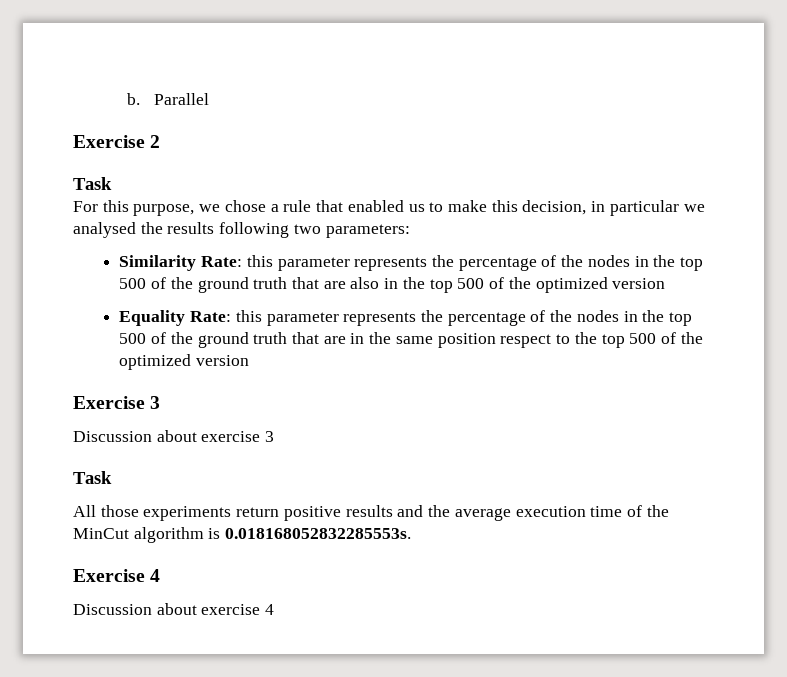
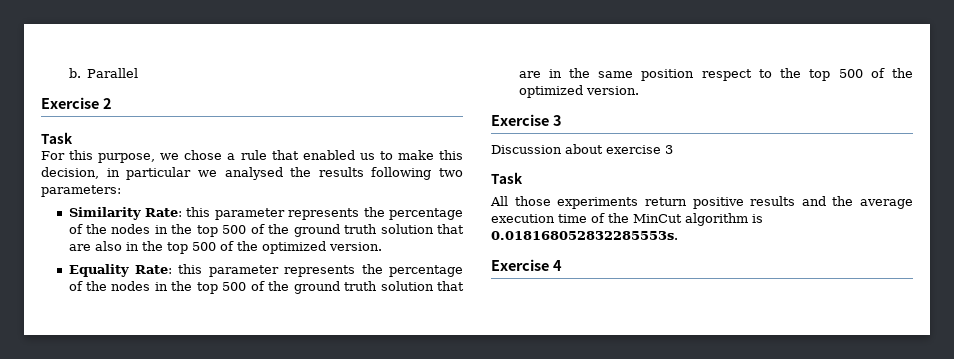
- Similarity Rate: this parameter represents the percentage of the nodes in the top 500 of the ground truth that are also in the top 500 of the optimized version
+ Similarity Rate: this parameter represents the percentage of the nodes in the top 500 of the ground truth solution that are also in the top 500 of the optimized version.
- Equality Rate: this parameter represents the percentage of the nodes in the top 500 of the ground truth that are in the same position respect to the top 500 of the optimized version
+ Equality Rate: this parameter represents the percentage of the nodes in the top 500 of the ground truth solution that are in the same position respect to the top 500 of the optimized version.
- Discussion about exercise 4

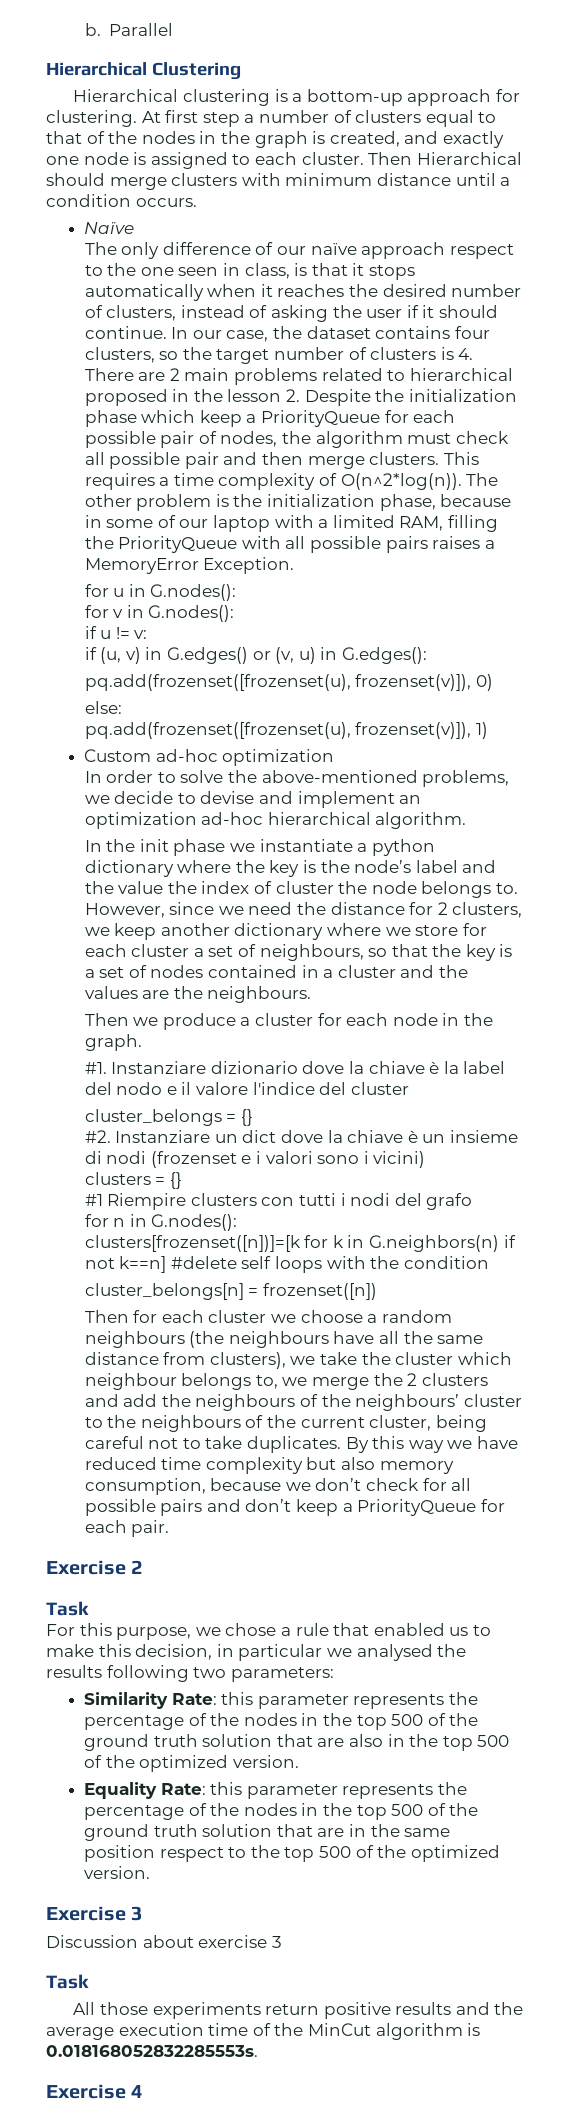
+ Hierarchical Clustering
+ Hierarchical clustering is a bottom-up approach for clustering. At first step a number of clusters equal to that of the nodes in the graph is created, and exactly one node is assigned to each cluster. Then Hierarchical should merge clusters with minimum distance until a condition occurs.
+ Naïve
+ The only difference of our naïve approach respect to the one seen in class, is that it stops automatically when it reaches the desired number of clusters, instead of asking the user if it should continue. In our case, the dataset contains four clusters, so the target number of clusters is 4. There are 2 main problems related to hierarchical proposed in the lesson 2. Despite the initialization phase which keep a PriorityQueue for each possible pair of nodes, the algorithm must check all possible pair and then merge clusters. This requires a time complexity of O(n^2*log(n)). The other problem is the initialization phase, because in some of our laptop with a limited RAM, filling the PriorityQueue with all possible pairs raises a MemoryError Exception.
+ for u in G.nodes():
+ for v in G.nodes():
+ if u != v:
+ if (u, v) in G.edges() or (v, u) in G.edges():
+ pq.add(frozenset([frozenset(u), frozenset(v)]), 0)
+ else:
+ pq.add(frozenset([frozenset(u), frozenset(v)]), 1)
+ Custom ad-hoc optimization
+ In order to solve the above-mentioned problems, we decide to devise and implement an optimization ad-hoc hierarchical algorithm.
+ In the init phase we instantiate a python dictionary where the key is the node’s label and the value the index of cluster the node belongs to. However, since we need the distance for 2 clusters, we keep another dictionary where we store for each cluster a set of neighbours, so that the key is a set of nodes contained in a cluster and the values are the neighbours.
+ Then we produce a cluster for each node in the graph.
+ #1. Instanziare dizionario dove la chiave è la label del nodo e il valore l'indice del cluster
+ cluster_belongs = {}
+ #2. Instanziare un dict dove la chiave è un insieme di nodi (frozenset e i valori sono i vicini)
+ clusters = {}
+ #1 Riempire clusters con tutti i nodi del grafo
+ for n in G.nodes():
+ clusters[frozenset([n])]=[k for k in G.neighbors(n) if not k==n] #delete self loops with the condition
+ cluster_belongs[n] = frozenset([n])
+ Then for each cluster we choose a random neighbours (the neighbours have all the same distance from clusters), we take the cluster which neighbour belongs to, we merge the 2 clusters and add the neighbours of the neighbours’ cluster to the neighbours of the current cluster, being careful not to take duplicates. By this way we have reduced time complexity but also memory consumption, because we don’t check for all possible pairs and don’t keep a PriorityQueue for each pair.

